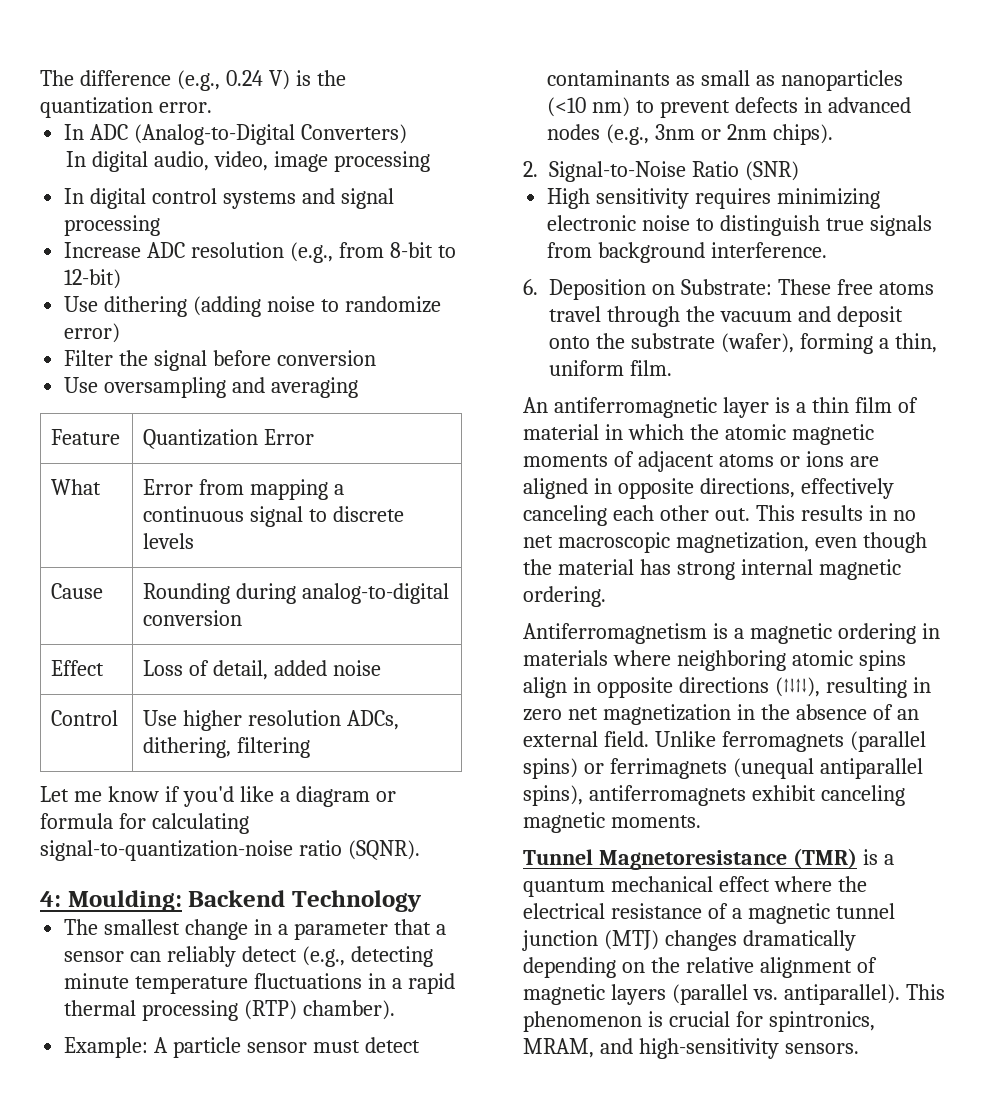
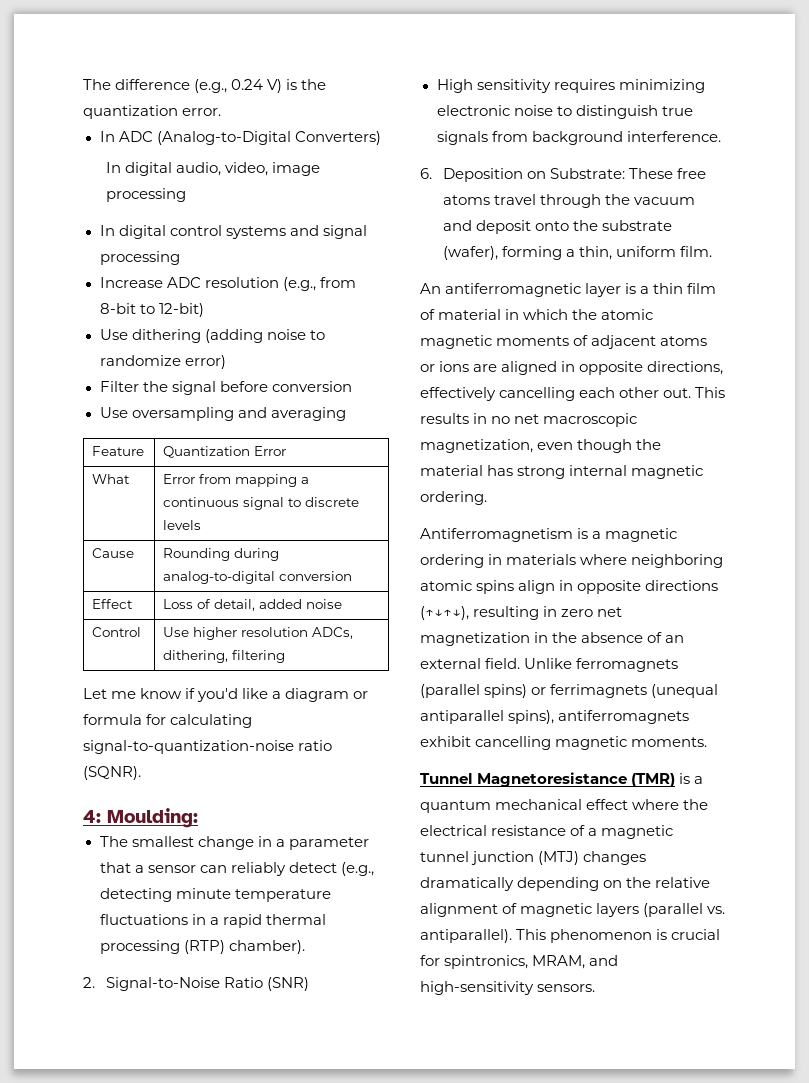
- 4: Moulding: Backend Technology
+ 4: Moulding:
- Example: A particle sensor must detect contaminants as small as nanoparticles (<10 nm) to prevent defects in advanced nodes (e.g., 3nm or 2nm chips).
- An antiferromagnetic layer is a thin film of material in which the atomic magnetic moments of adjacent atoms or ions are aligned in opposite directions, effectively canceling each other out.
+ An antiferromagnetic layer is a thin film of material in which the atomic magnetic moments of adjacent atoms or ions are aligned in opposite directions, effectively cancelling each other out.
- Unlike ferromagnets (parallel spins) or ferrimagnets (unequal antiparallel spins), antiferromagnets exhibit canceling magnetic moments.
+ Unlike ferromagnets (parallel spins) or ferrimagnets (unequal antiparallel spins), antiferromagnets exhibit cancelling magnetic moments.

